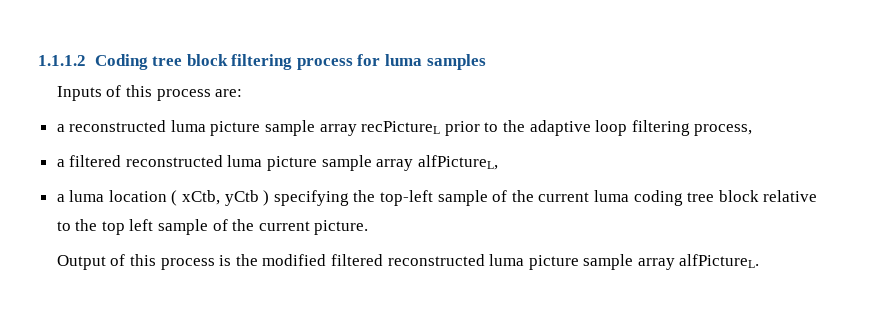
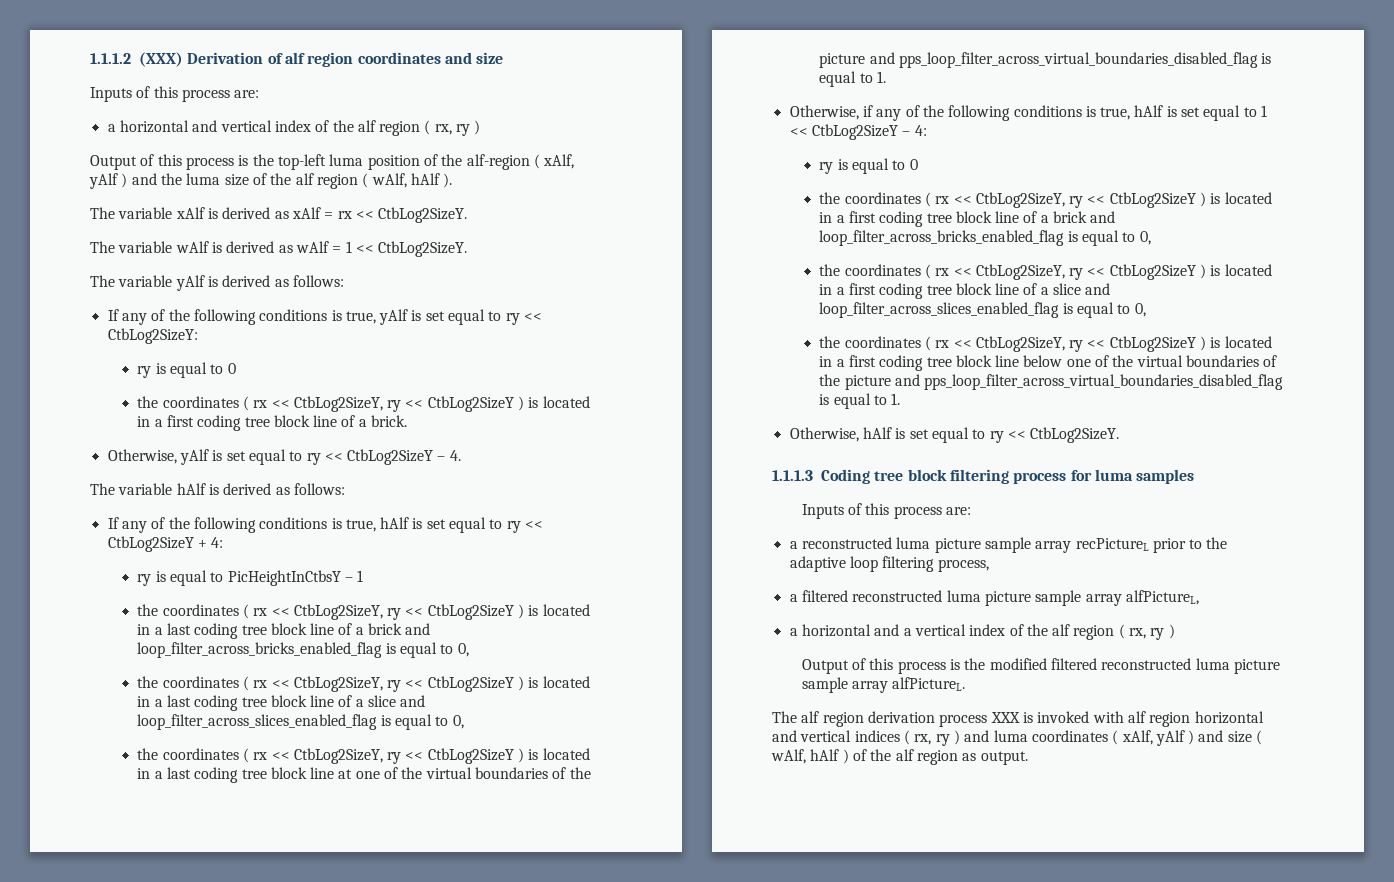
- 1.1.1.2 Coding tree block filtering process for luma samples
+ 1.1.1.2 (XXX) Derivation of alf region coordinates and size
+ Inputs of this process are:
+ a horizontal and vertical index of the alf region ( rx, ry )
+ Output of this process is the top-left luma position of the alf-region ( xAlf, yAlf ) and the luma size of the alf region ( wAlf, hAlf ).
+ The variable xAlf is derived as xAlf = rx << CtbLog2SizeY.
+ The variable wAlf is derived as wAlf = 1 << CtbLog2SizeY.
+ The variable yAlf is derived as follows:
+ If any of the following conditions is true, yAlf is set equal to ry << CtbLog2SizeY:
+ ry is equal to 0
+ the coordinates ( rx << CtbLog2SizeY, ry << CtbLog2SizeY ) is located in a first coding tree block line of a brick.
+ Otherwise, yAlf is set equal to ry << CtbLog2SizeY – 4.
+ The variable hAlf is derived as follows:
+ If any of the following conditions is true, hAlf is set equal to ry << CtbLog2SizeY + 4:
+ ry is equal to PicHeightInCtbsY – 1
+ the coordinates ( rx << CtbLog2SizeY, ry << CtbLog2SizeY ) is located in a last coding tree block line of a brick and loop_filter_across_bricks_enabled_flag is equal to 0,
+ the coordinates ( rx << CtbLog2SizeY, ry << CtbLog2SizeY ) is located in a last coding tree block line of a slice and loop_filter_across_slices_enabled_flag is equal to 0,
+ the coordinates ( rx << CtbLog2SizeY, ry << CtbLog2SizeY ) is located in a last coding tree block line at one of the virtual boundaries of the picture and pps_loop_filter_across_virtual_boundaries_disabled_flag is equal to 1.
+ Otherwise, if any of the following conditions is true, hAlf is set equal to 1 << CtbLog2SizeY – 4:
+ ry is equal to 0
+ the coordinates ( rx << CtbLog2SizeY, ry << CtbLog2SizeY ) is located in a first coding tree block line of a brick and loop_filter_across_bricks_enabled_flag is equal to 0,
+ the coordinates ( rx << CtbLog2SizeY, ry << CtbLog2SizeY ) is located in a first coding tree block line of a slice and loop_filter_across_slices_enabled_flag is equal to 0,
+ the coordinates ( rx << CtbLog2SizeY, ry << CtbLog2SizeY ) is located in a first coding tree block line below one of the virtual boundaries of the picture and pps_loop_filter_across_virtual_boundaries_disabled_flag is equal to 1.
+ Otherwise, hAlf is set equal to ry << CtbLog2SizeY.
+ 1.1.1.3 Coding tree block filtering process for luma samples
- a luma location ( xCtb, yCtb ) specifying the top-left sample of the current luma coding tree block relative to the top left sample of the current picture.
+ a horizontal and a vertical index of the alf region ( rx, ry )
+ The alf region derivation process XXX is invoked with alf region horizontal and vertical indices ( rx, ry ) and luma coordinates ( xAlf, yAlf ) and size ( wAlf, hAlf ) of the alf region as output.

